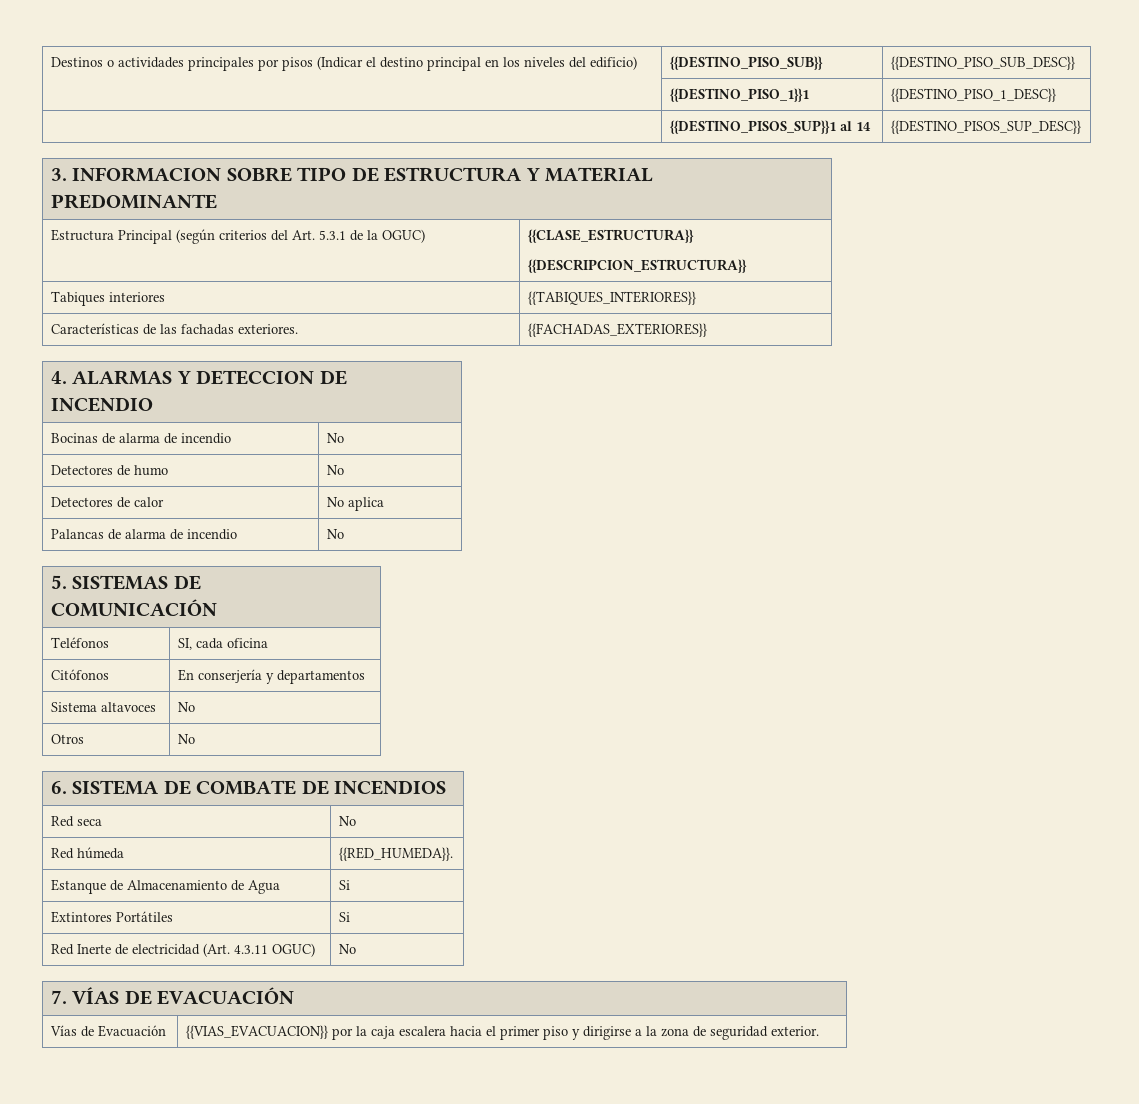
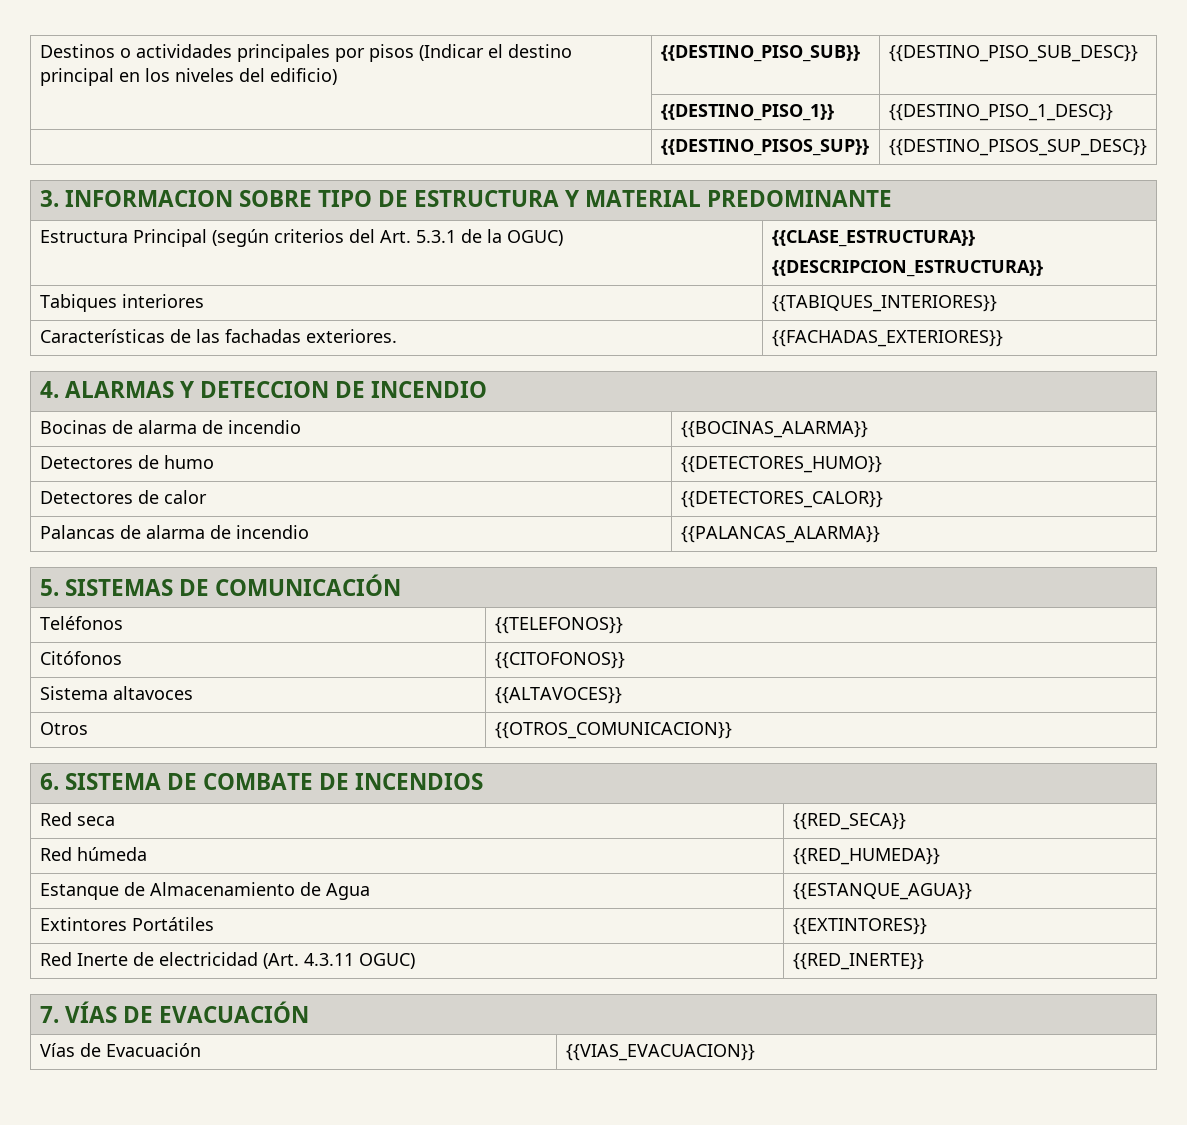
- | {{DESTINO_PISO_1}}1 | {{DESTINO_PISO_1_DESC}}
+ | {{DESTINO_PISO_1}} | {{DESTINO_PISO_1_DESC}}
- | {{DESTINO_PISOS_SUP}}1 al 14 | {{DESTINO_PISOS_SUP_DESC}}
+ | {{DESTINO_PISOS_SUP}} | {{DESTINO_PISOS_SUP_DESC}}
- Bocinas de alarma de incendio | No
+ Bocinas de alarma de incendio | {{BOCINAS_ALARMA}}
- Detectores de humo | No
+ Detectores de humo | {{DETECTORES_HUMO}}
- Detectores de calor | No aplica
+ Detectores de calor | {{DETECTORES_CALOR}}
- Palancas de alarma de incendio | No
+ Palancas de alarma de incendio | {{PALANCAS_ALARMA}}
- Teléfonos | SI, cada oficina
- Citófonos | En conserjería y departamentos
+ Teléfonos | {{TELEFONOS}}
+ Citófonos | {{CITOFONOS}}
- Sistema altavoces | No
+ Sistema altavoces | {{ALTAVOCES}}
- Otros | No
+ Otros | {{OTROS_COMUNICACION}}
- Red seca | No
+ Red seca | {{RED_SECA}}
- Red húmeda | {{RED_HUMEDA}}.
+ Red húmeda | {{RED_HUMEDA}}
- Estanque de Almacenamiento de Agua | Si
+ Estanque de Almacenamiento de Agua | {{ESTANQUE_AGUA}}
- Extintores Portátiles | Si
+ Extintores Portátiles | {{EXTINTORES}}
- Red Inerte de electricidad (Art. 4.3.11 OGUC) | No
+ Red Inerte de electricidad (Art. 4.3.11 OGUC) | {{RED_INERTE}}
- Vías de Evacuación | {{VIAS_EVACUACION}} por la caja escalera hacia el primer piso y dirigirse a la zona de seguridad exterior.
+ Vías de Evacuación | {{VIAS_EVACUACION}}

